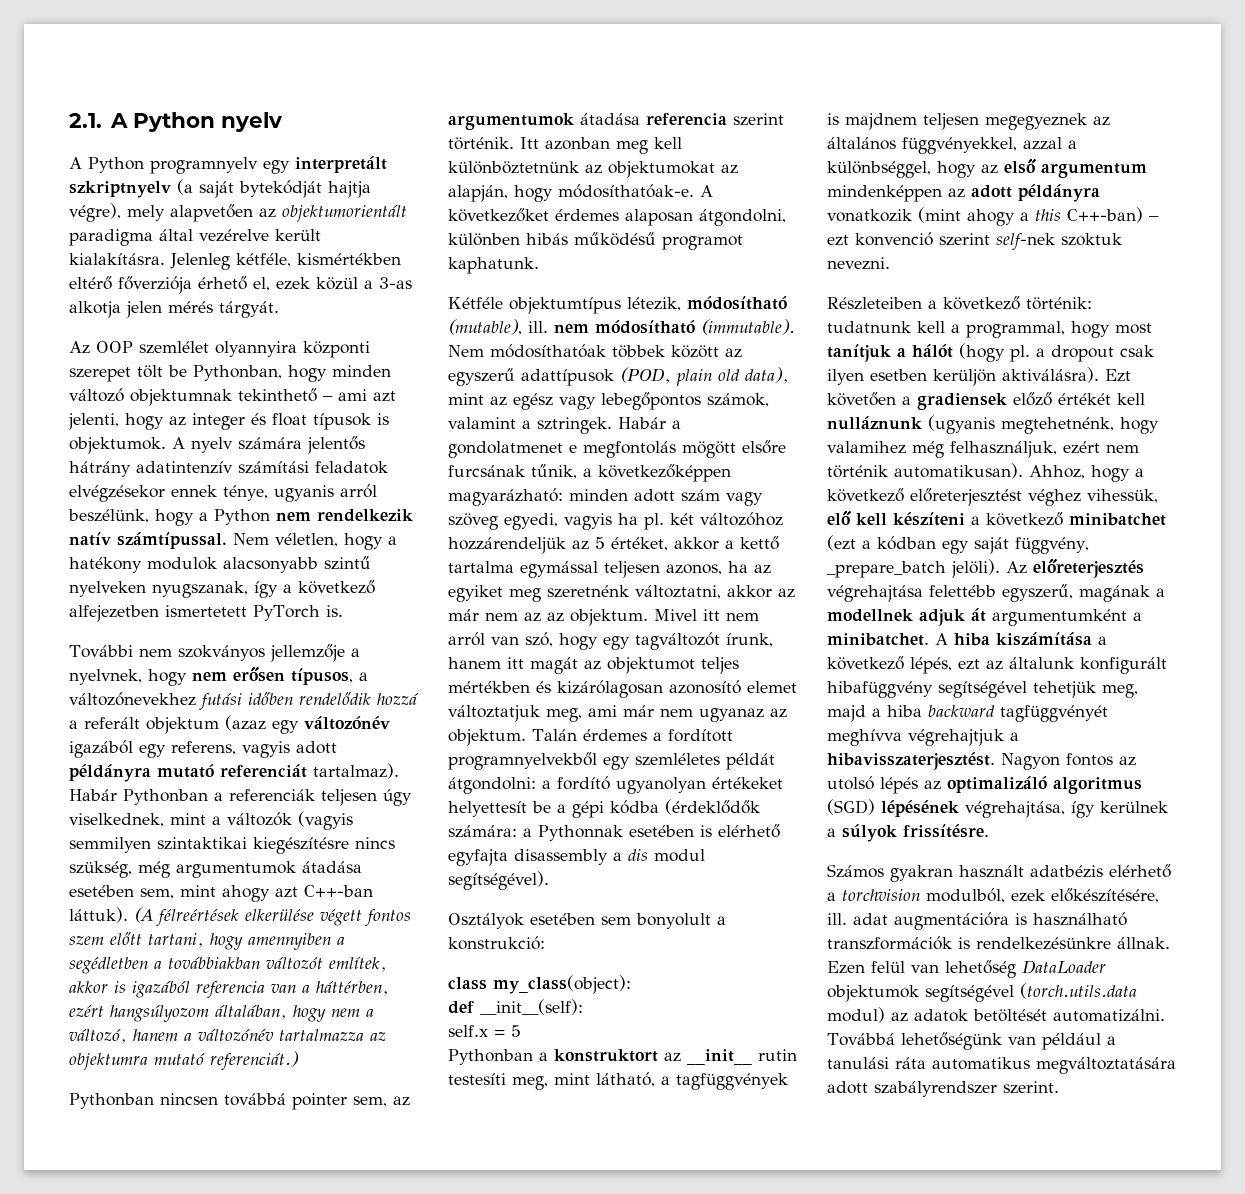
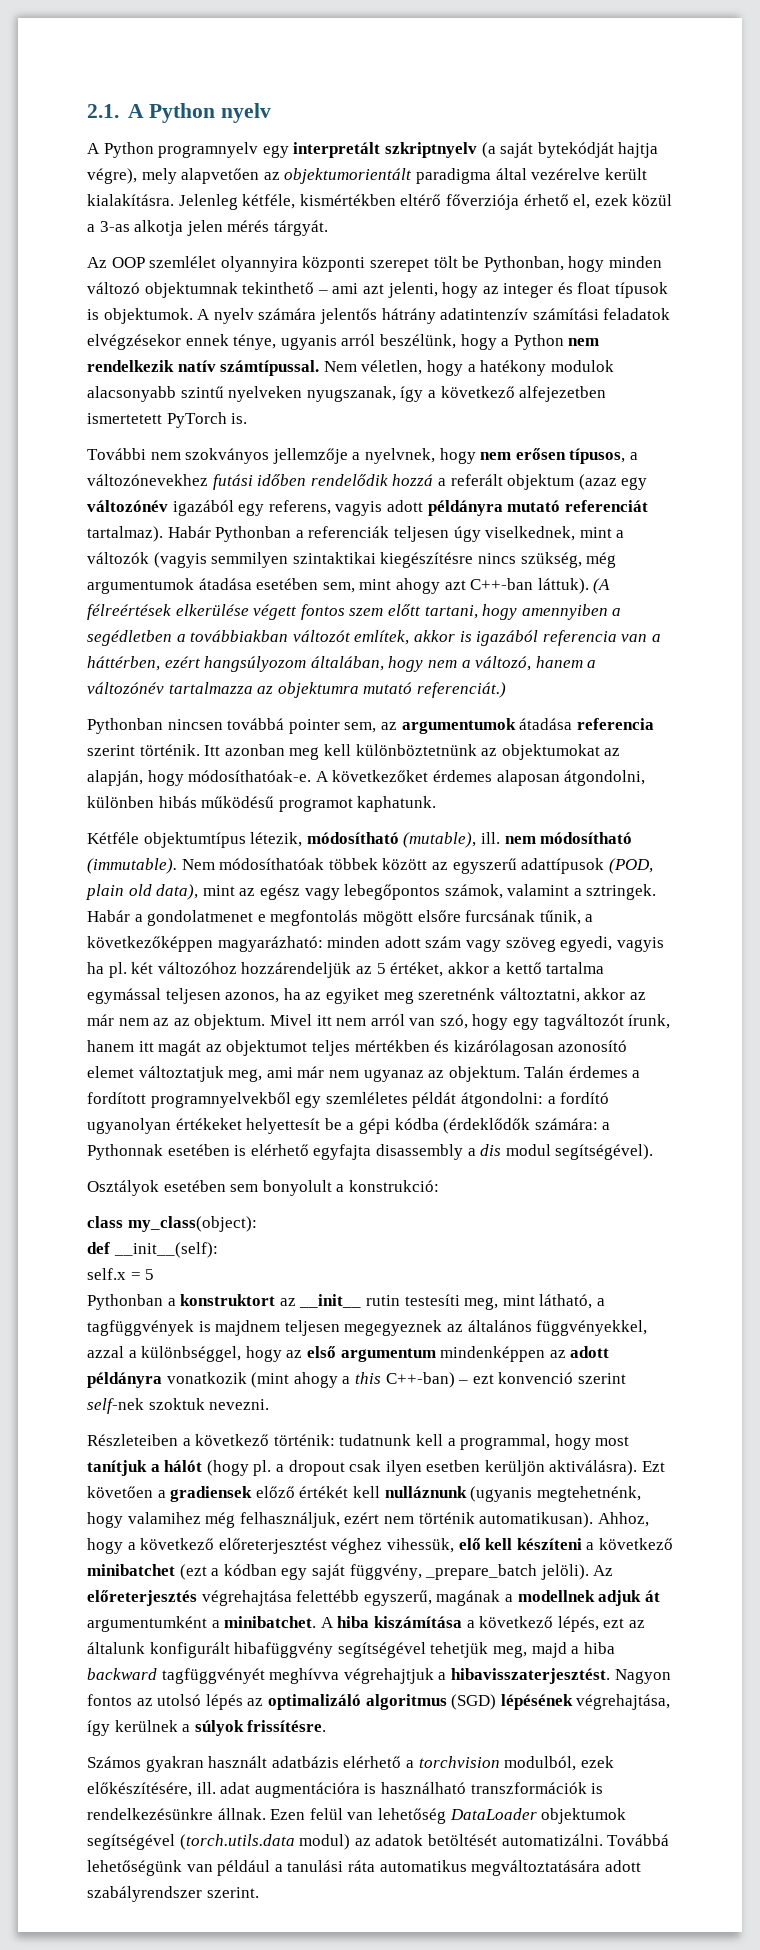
- Számos gyakran használt adatbézis elérhető a torchvision modulból, ezek előkészítésére, ill. adat augmentációra is használható transzformációk is rendelkezésünkre állnak.
+ Számos gyakran használt adatbázis elérhető a torchvision modulból, ezek előkészítésére, ill. adat augmentációra is használható transzformációk is rendelkezésünkre állnak.

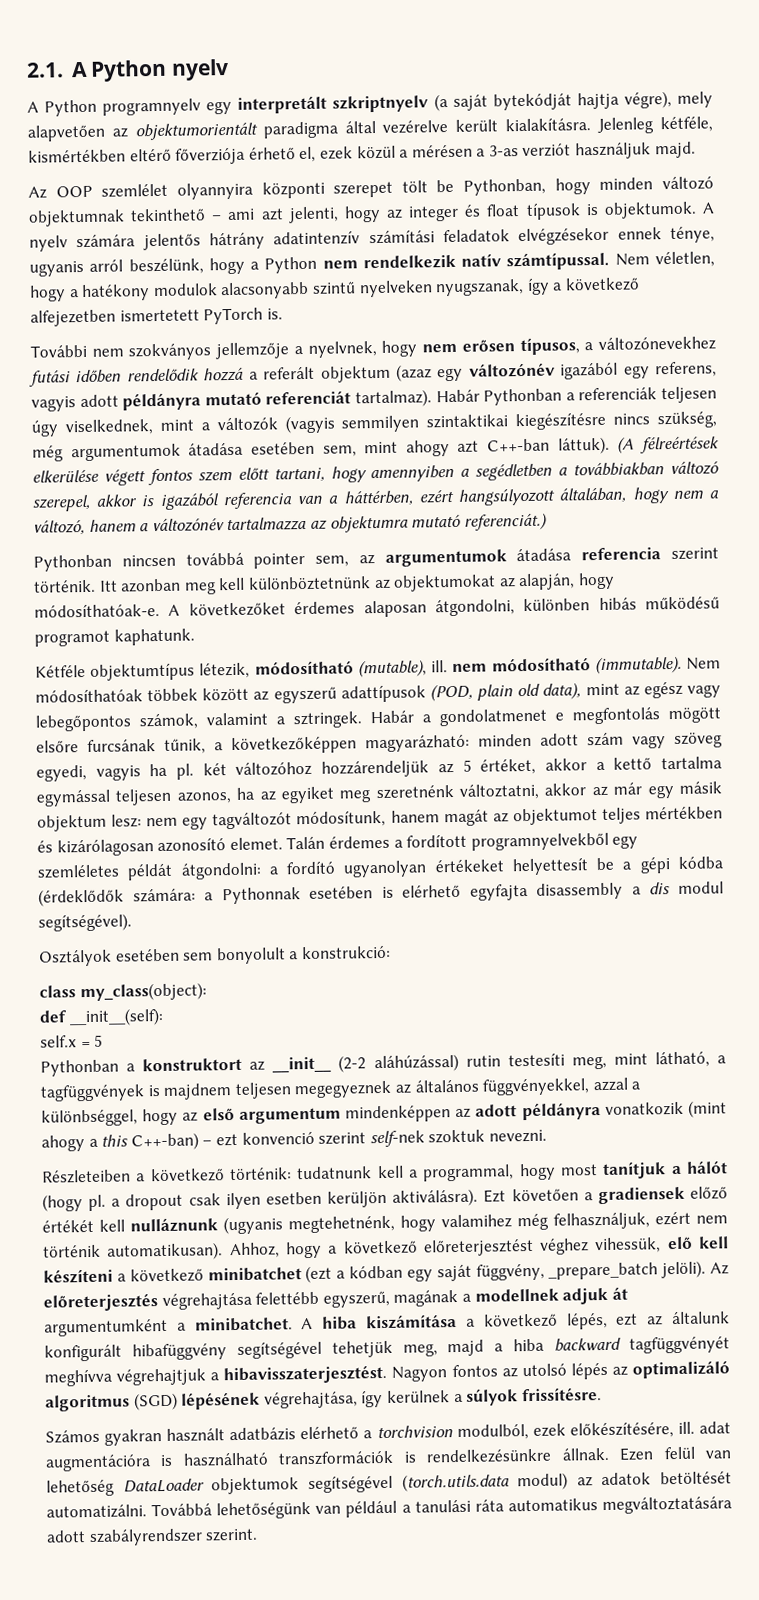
- Jelenleg kétféle, kismértékben eltérő főverziója érhető el, ezek közül a 3-as alkotja jelen mérés tárgyát.
+ Jelenleg kétféle, kismértékben eltérő főverziója érhető el, ezek közül a mérésen a 3-as verziót használjuk majd.
- (A félreértések elkerülése végett fontos szem előtt tartani, hogy amennyiben a segédletben a továbbiakban változót említek, akkor is igazából referencia van a háttérben, ezért hangsúlyozom általában, hogy nem a változó, hanem a változónév tartalmazza az objektumra mutató referenciát.)
+ (A félreértések elkerülése végett fontos szem előtt tartani, hogy amennyiben a segédletben a továbbiakban változó szerepel, akkor is igazából referencia van a háttérben, ezért hangsúlyozott általában, hogy nem a változó, hanem a változónév tartalmazza az objektumra mutató referenciát.)
- Habár a gondolatmenet e megfontolás mögött elsőre furcsának tűnik, a következőképpen magyarázható: minden adott szám vagy szöveg egyedi, vagyis ha pl. két változóhoz hozzárendeljük az 5 értéket, akkor a kettő tartalma egymással teljesen azonos, ha az egyiket meg szeretnénk változtatni, akkor az már nem az az objektum. Mivel itt nem arról van szó, hogy egy tagváltozót írunk, hanem itt magát az objektumot teljes mértékben és kizárólagosan azonosító elemet változtatjuk meg, ami már nem ugyanaz az objektum.
+ Habár a gondolatmenet e megfontolás mögött elsőre furcsának tűnik, a következőképpen magyarázható: minden adott szám vagy szöveg egyedi, vagyis ha pl. két változóhoz hozzárendeljük az 5 értéket, akkor a kettő tartalma egymással teljesen azonos, ha az egyiket meg szeretnénk változtatni, akkor az már egy másik objektum lesz: nem egy tagváltozót módosítunk, hanem magát az objektumot teljes mértékben és kizárólagosan azonosító elemet.
- Pythonban a konstruktort az __init__ rutin testesíti meg, mint látható, a tagfüggvények is majdnem teljesen megegyeznek az általános függvényekkel, azzal a különbséggel, hogy az első argumentum mindenképpen az adott példányra vonatkozik (mint ahogy a this C++-ban) – ezt konvenció szerint self-nek szoktuk nevezni.
+ Pythonban a konstruktort az __init__ (2-2 aláhúzással) rutin testesíti meg, mint látható, a tagfüggvények is majdnem teljesen megegyeznek az általános függvényekkel, azzal a különbséggel, hogy az első argumentum mindenképpen az adott példányra vonatkozik (mint ahogy a this C++-ban) – ezt konvenció szerint self-nek szoktuk nevezni.

